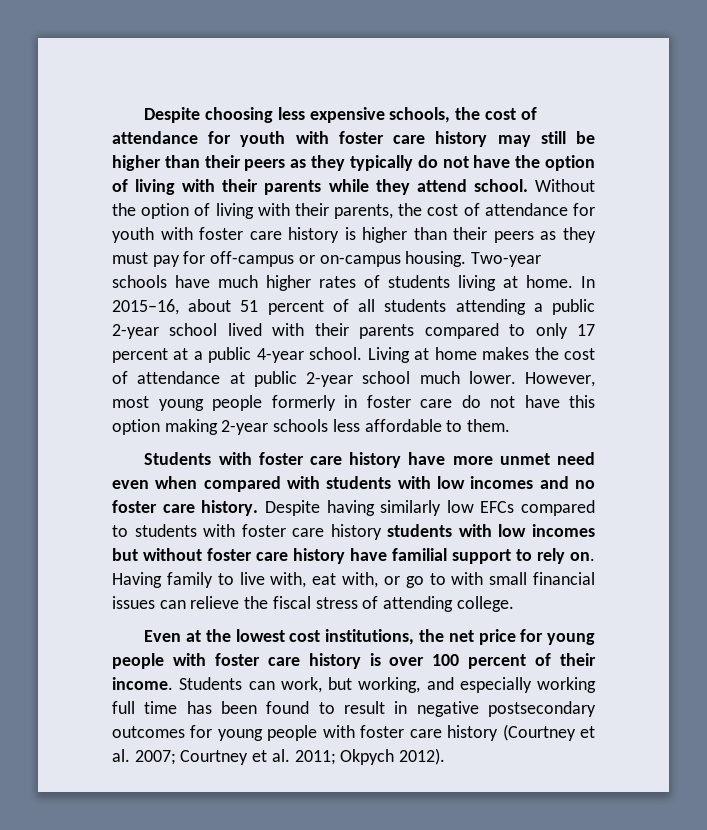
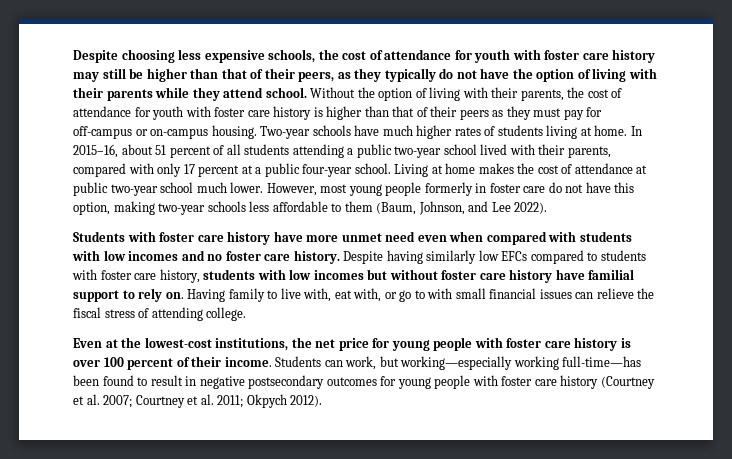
- Despite choosing less expensive schools, the cost of attendance for youth with foster care history may still be higher than their peers as they typically do not have the option of living with their parents while they attend school.
+ Despite choosing less expensive schools, the cost of attendance for youth with foster care history may still be higher than that of their peers, as they typically do not have the option of living with their parents while they attend school.
- Without the option of living with their parents, the cost of attendance for youth with foster care history is higher than their peers as they must pay for off-campus or on-campus housing.
+ Without the option of living with their parents, the cost of attendance for youth with foster care history is higher than that of their peers as they must pay for off-campus or on-campus housing.
- In 2015–16, about 51 percent of all students attending a public 2-year school lived with their parents compared to only 17 percent at a public 4-year school.
+ In 2015–16, about 51 percent of all students attending a public two-year school lived with their parents, compared with only 17 percent at a public four-year school.
- Living at home makes the cost of attendance at public 2-year school much lower.
+ Living at home makes the cost of attendance at public two-year school much lower.
- However, most young people formerly in foster care do not have this option making 2-year schools less affordable to them.
+ However, most young people formerly in foster care do not have this option, making two-year schools less affordable to them (Baum, Johnson, and Lee 2022).
- Despite having similarly low EFCs compared to students with foster care history students with low incomes but without foster care history have familial support to rely on.
+ Despite having similarly low EFCs compared to students with foster care history, students with low incomes but without foster care history have familial support to rely on.
- Even at the lowest cost institutions, the net price for young people with foster care history is over 100 percent of their income.
+ Even at the lowest-cost institutions, the net price for young people with foster care history is over 100 percent of their income.
- Students can work, but working, and especially working full time has been found to result in negative postsecondary outcomes for young people with foster care history (Courtney et al. 2007; Courtney et al. 2011; Okpych 2012).
+ Students can work, but working—especially working full-time—has been found to result in negative postsecondary outcomes for young people with foster care history (Courtney et al. 2007; Courtney et al. 2011; Okpych 2012).

